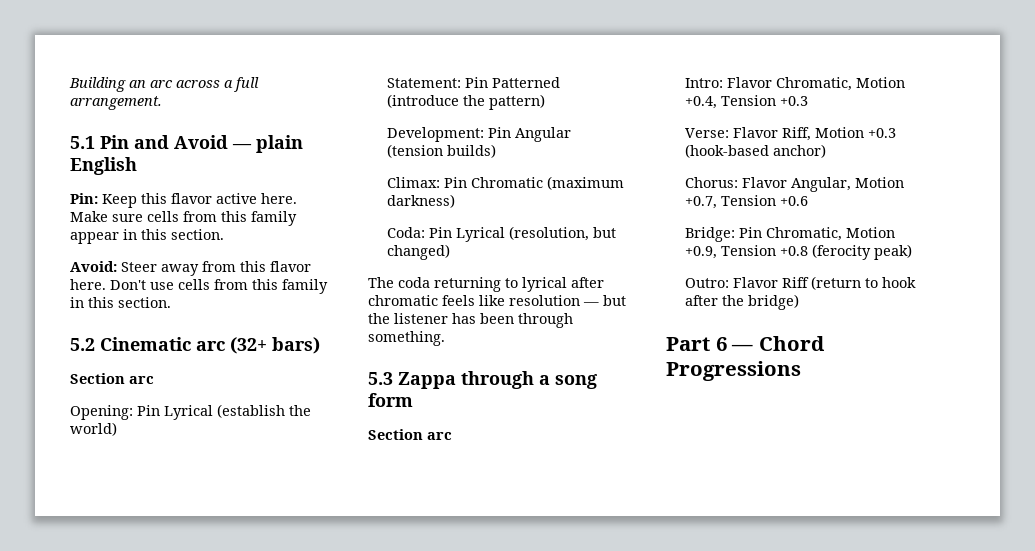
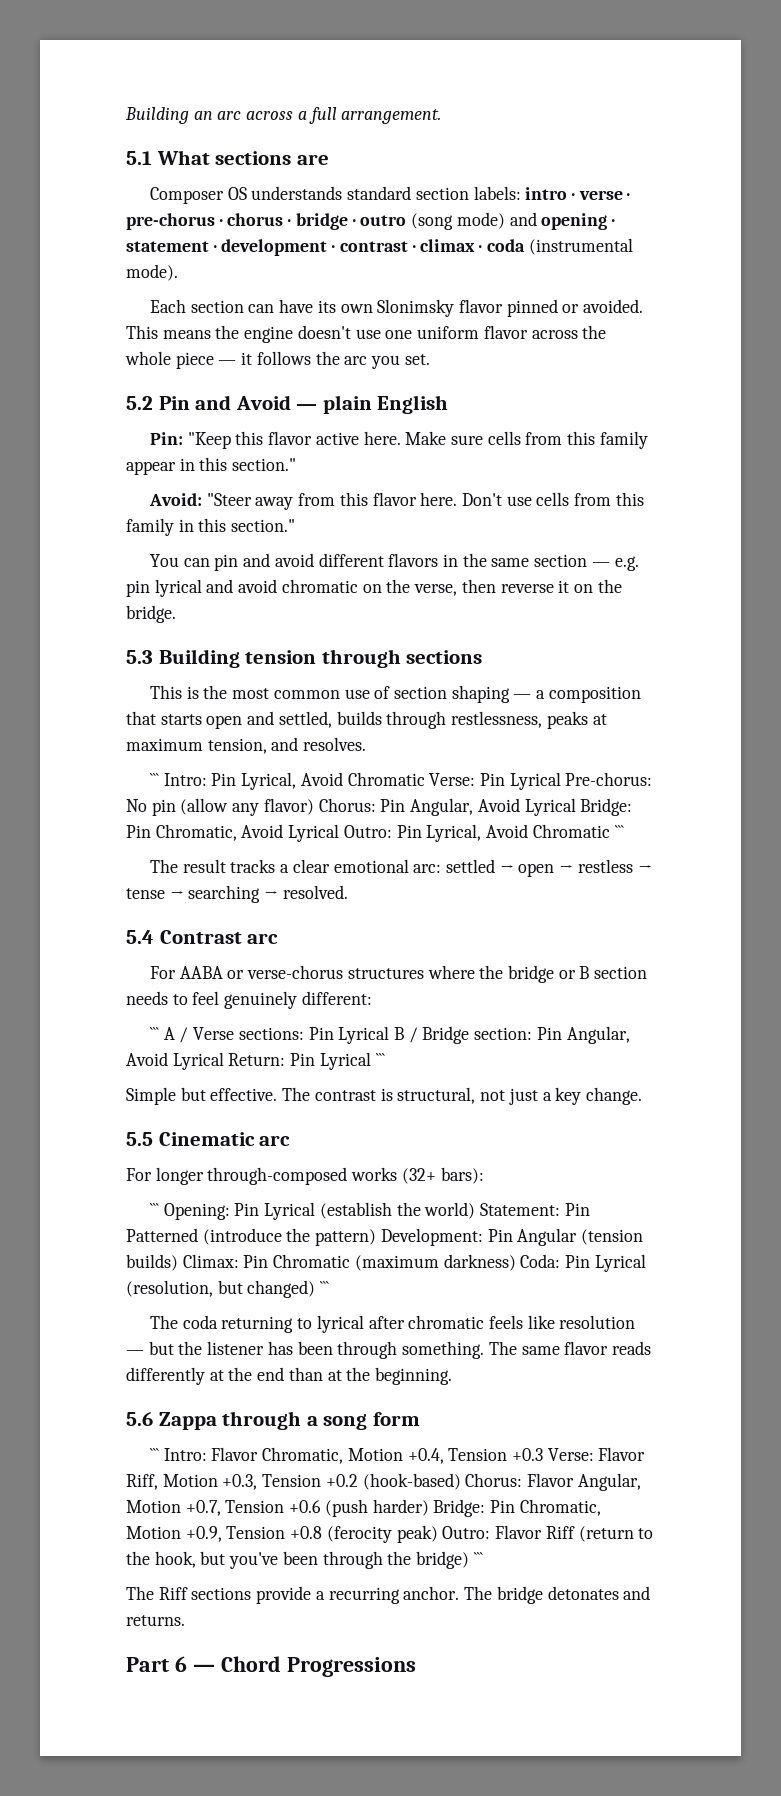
- 5.1 Pin and Avoid — plain English
+ 5.1 What sections are
+ Composer OS understands standard section labels: intro · verse · pre-chorus · chorus · bridge · outro (song mode) and opening · statement · development · contrast · climax · coda (instrumental mode).
+ Each section can have its own Slonimsky flavor pinned or avoided. This means the engine doesn't use one uniform flavor across the whole piece — it follows the arc you set.
+ 5.2 Pin and Avoid — plain English
- Pin: Keep this flavor active here.
+ Pin: "Keep this flavor active here.
- Make sure cells from this family appear in this section.
+ Make sure cells from this family appear in this section."
- Avoid: Steer away from this flavor here.
+ Avoid: "Steer away from this flavor here.
- Don't use cells from this family in this section.
- 5.2 Cinematic arc (32+ bars)
- Section arc
- Opening: Pin Lyrical (establish the world)
- Statement: Pin Patterned (introduce the pattern)
- Development: Pin Angular (tension builds)
- Climax: Pin Chromatic (maximum darkness)
- Coda: Pin Lyrical (resolution, but changed)
+ Don't use cells from this family in this section."
+ You can pin and avoid different flavors in the same section — e.g. pin lyrical and avoid chromatic on the verse, then reverse it on the bridge.
+ 5.3 Building tension through sections
+ This is the most common use of section shaping — a composition that starts open and settled, builds through restlessness, peaks at maximum tension, and resolves.
+ ``` Intro: Pin Lyrical, Avoid Chromatic Verse: Pin Lyrical Pre-chorus: No pin (allow any flavor) Chorus: Pin Angular, Avoid Lyrical Bridge: Pin Chromatic, Avoid Lyrical Outro: Pin Lyrical, Avoid Chromatic ```
+ The result tracks a clear emotional arc: settled → open → restless → tense → searching → resolved.
+ 5.4 Contrast arc
+ For AABA or verse-chorus structures where the bridge or B section needs to feel genuinely different:
+ ``` A / Verse sections: Pin Lyrical B / Bridge section: Pin Angular, Avoid Lyrical Return: Pin Lyrical ```
+ Simple but effective. The contrast is structural, not just a key change.
+ 5.5 Cinematic arc
+ For longer through-composed works (32+ bars):
+ ``` Opening: Pin Lyrical (establish the world) Statement: Pin Patterned (introduce the pattern) Development: Pin Angular (tension builds) Climax: Pin Chromatic (maximum darkness) Coda: Pin Lyrical (resolution, but changed) ```
- The coda returning to lyrical after chromatic feels like resolution — but the listener has been through something.
- 5.3 Zappa through a song form
- Section arc
- Intro: Flavor Chromatic, Motion +0.4, Tension +0.3
- Verse: Flavor Riff, Motion +0.3 (hook-based anchor)
- Chorus: Flavor Angular, Motion +0.7, Tension +0.6
- Bridge: Pin Chromatic, Motion +0.9, Tension +0.8 (ferocity peak)
- Outro: Flavor Riff (return to hook after the bridge)
+ The coda returning to lyrical after chromatic feels like resolution — but the listener has been through something. The same flavor reads differently at the end than at the beginning.
+ 5.6 Zappa through a song form
+ ``` Intro: Flavor Chromatic, Motion +0.4, Tension +0.3 Verse: Flavor Riff, Motion +0.3, Tension +0.2 (hook-based) Chorus: Flavor Angular, Motion +0.7, Tension +0.6 (push harder) Bridge: Pin Chromatic, Motion +0.9, Tension +0.8 (ferocity peak) Outro: Flavor Riff (return to the hook, but you've been through the bridge) ```
+ The Riff sections provide a recurring anchor. The bridge detonates and returns.

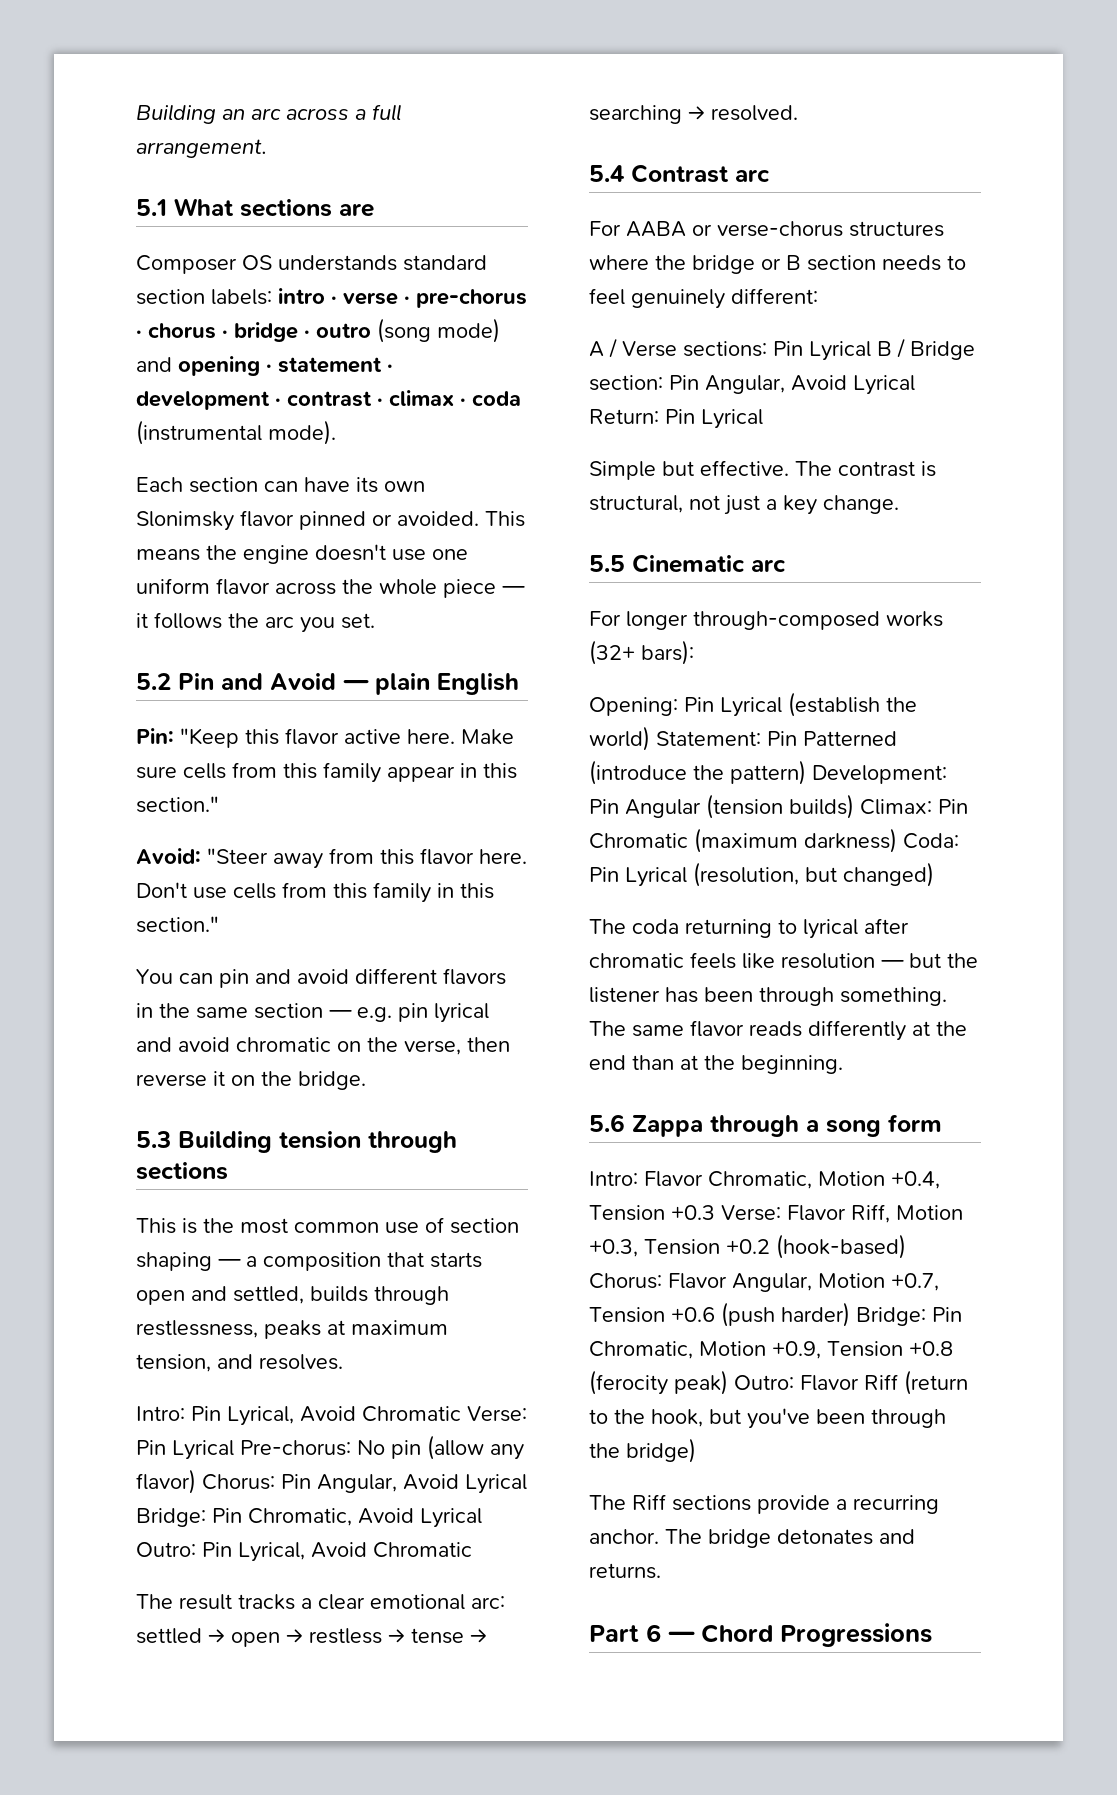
- ``` Intro: Pin Lyrical, Avoid Chromatic Verse: Pin Lyrical Pre-chorus: No pin (allow any flavor) Chorus: Pin Angular, Avoid Lyrical Bridge: Pin Chromatic, Avoid Lyrical Outro: Pin Lyrical, Avoid Chromatic ```
+ Intro: Pin Lyrical, Avoid Chromatic Verse: Pin Lyrical Pre-chorus: No pin (allow any flavor) Chorus: Pin Angular, Avoid Lyrical Bridge: Pin Chromatic, Avoid Lyrical Outro: Pin Lyrical, Avoid Chromatic
- ``` A / Verse sections: Pin Lyrical B / Bridge section: Pin Angular, Avoid Lyrical Return: Pin Lyrical ```
+ A / Verse sections: Pin Lyrical B / Bridge section: Pin Angular, Avoid Lyrical Return: Pin Lyrical
- ``` Opening: Pin Lyrical (establish the world) Statement: Pin Patterned (introduce the pattern) Development: Pin Angular (tension builds) Climax: Pin Chromatic (maximum darkness) Coda: Pin Lyrical (resolution, but changed) ```
+ Opening: Pin Lyrical (establish the world) Statement: Pin Patterned (introduce the pattern) Development: Pin Angular (tension builds) Climax: Pin Chromatic (maximum darkness) Coda: Pin Lyrical (resolution, but changed)
- ``` Intro: Flavor Chromatic, Motion +0.4, Tension +0.3 Verse: Flavor Riff, Motion +0.3, Tension +0.2 (hook-based) Chorus: Flavor Angular, Motion +0.7, Tension +0.6 (push harder) Bridge: Pin Chromatic, Motion +0.9, Tension +0.8 (ferocity peak) Outro: Flavor Riff (return to the hook, but you've been through the bridge) ```
+ Intro: Flavor Chromatic, Motion +0.4, Tension +0.3 Verse: Flavor Riff, Motion +0.3, Tension +0.2 (hook-based) Chorus: Flavor Angular, Motion +0.7, Tension +0.6 (push harder) Bridge: Pin Chromatic, Motion +0.9, Tension +0.8 (ferocity peak) Outro: Flavor Riff (return to the hook, but you've been through the bridge)

